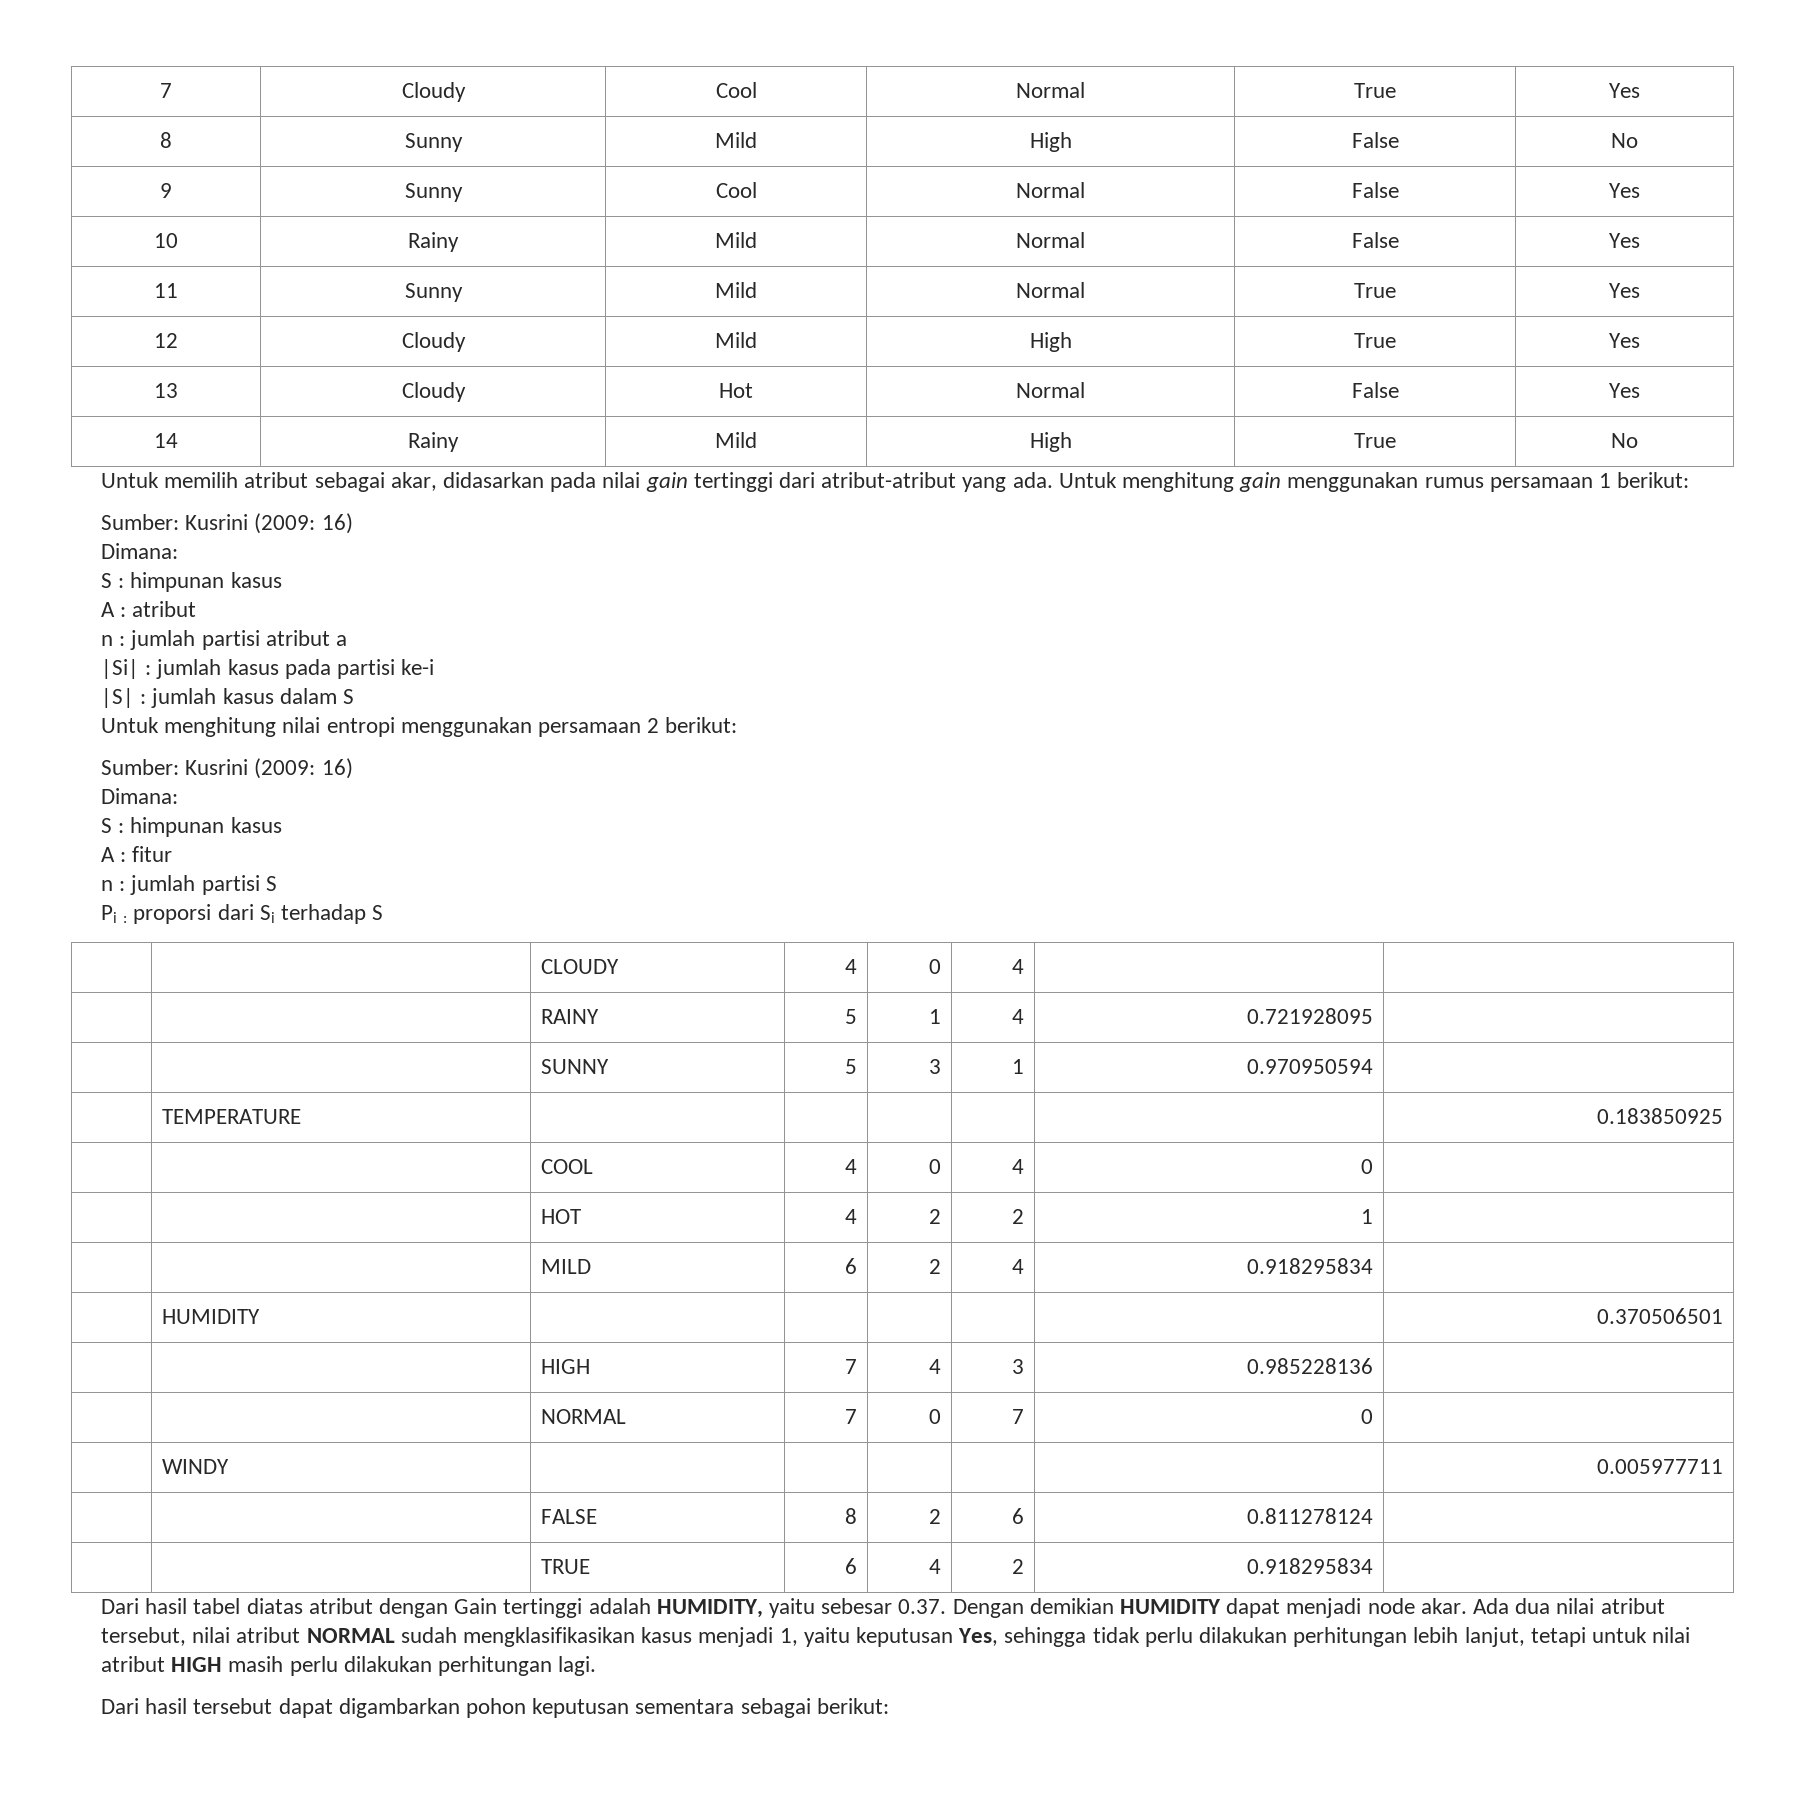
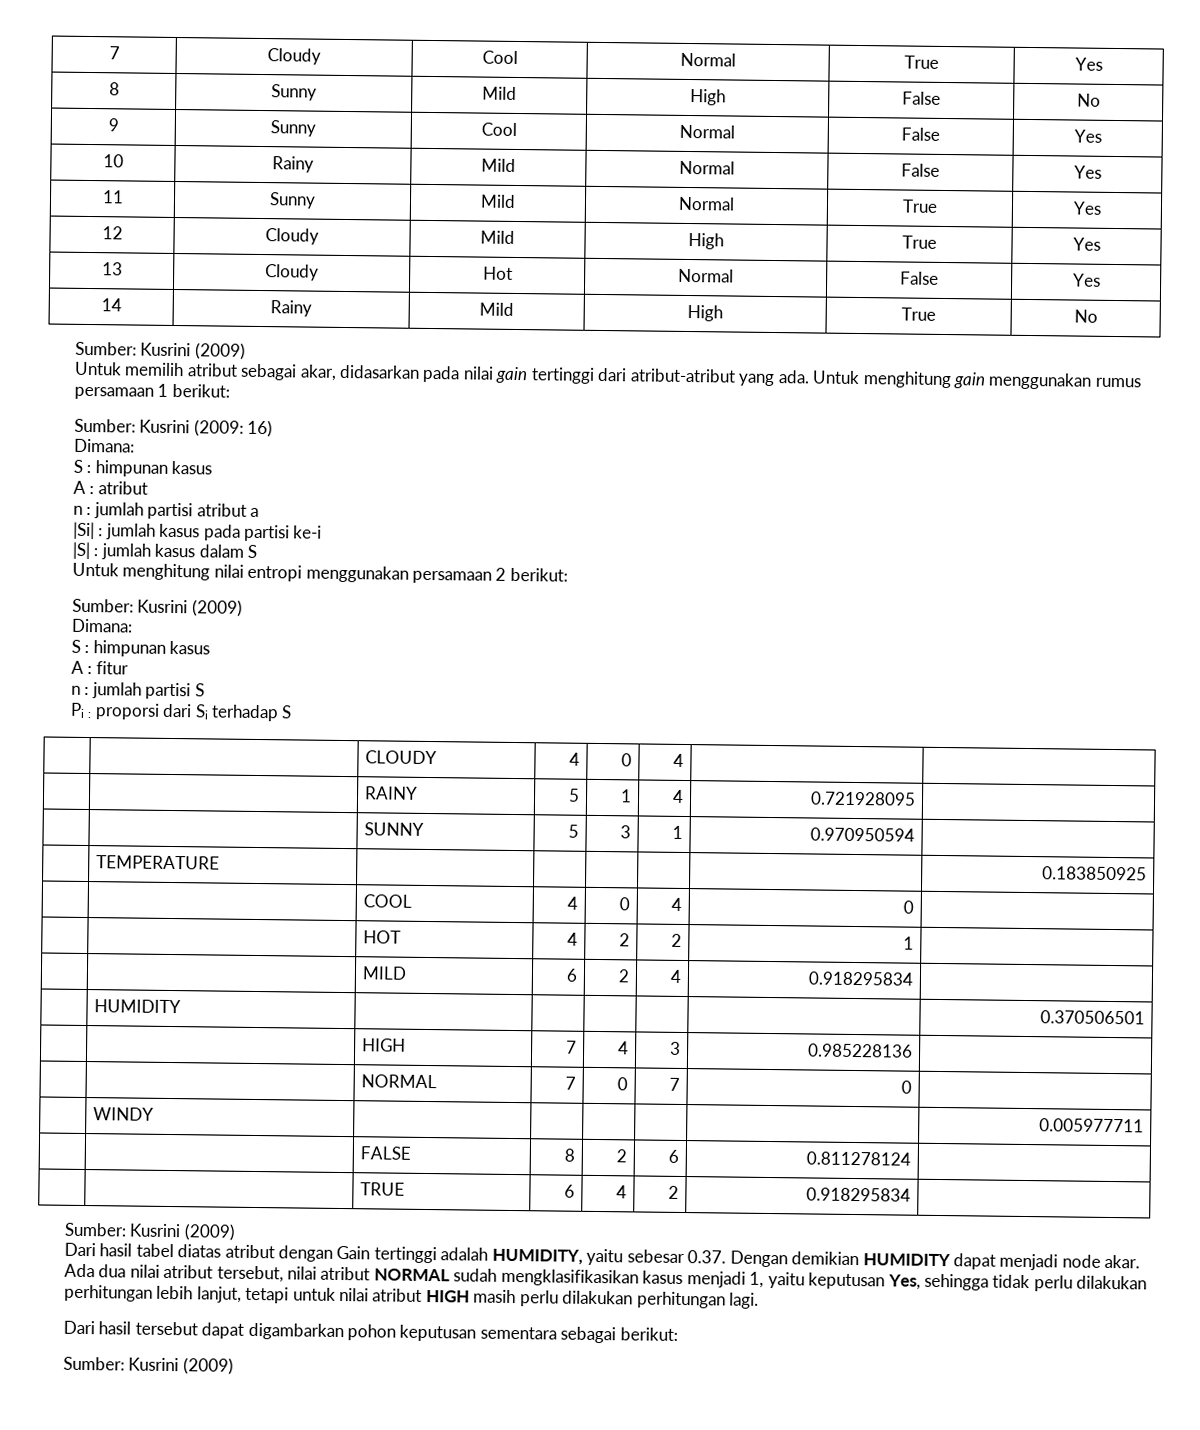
  14 | Rainy | Mild | High | True | No
+ Sumber: Kusrini (2009)
  Untuk menghitung nilai entropi menggunakan persamaan 2 berikut:
- Sumber: Kusrini (2009: 16)
+ Sumber: Kusrini (2009)
  | | TRUE | 6 | 4 | 2 | 0.918295834 |
+ Sumber: Kusrini (2009)
  Dari hasil tersebut dapat digambarkan pohon keputusan sementara sebagai berikut:
+ Sumber: Kusrini (2009)

